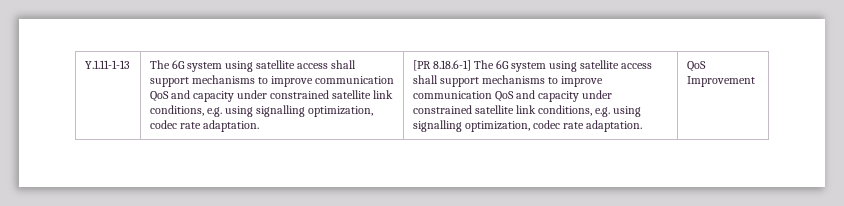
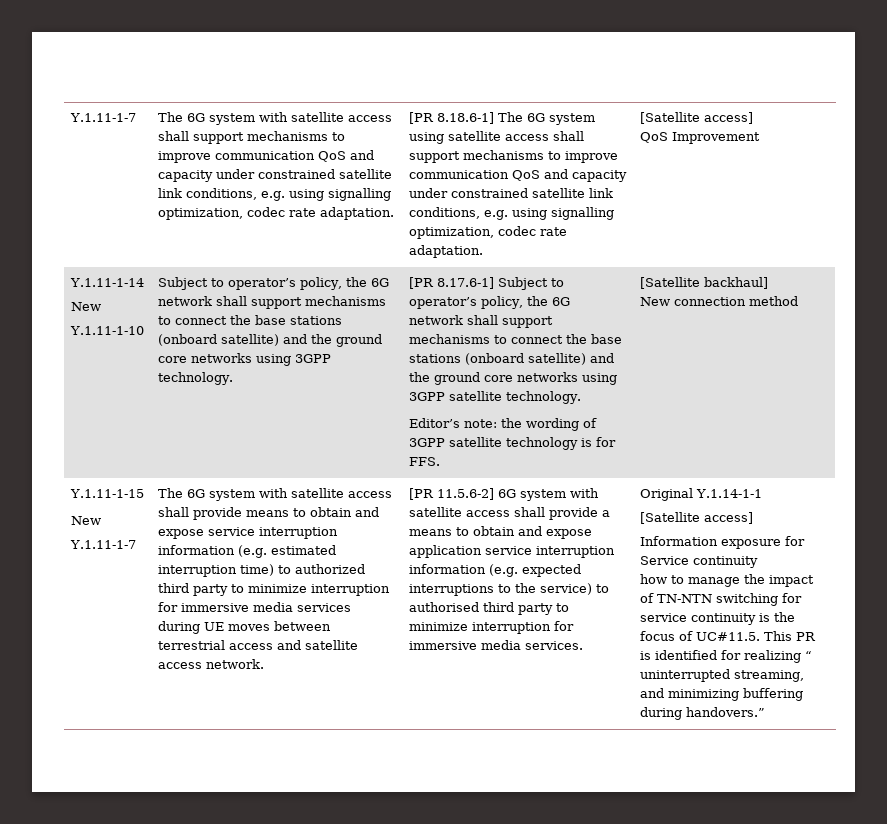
- Y.1.11-1-13 | The 6G system using satellite access shall support mechanisms to improve communication QoS and capacity under constrained satellite link conditions, e.g. using signalling optimization, codec rate adaptation.
+ Y.1.11-1-7 | The 6G system with satellite access shall support mechanisms to improve communication QoS and capacity under constrained satellite link conditions, e.g. using signalling optimization, codec rate adaptation.
- [PR 8.18.6-1] The 6G system using satellite access shall support mechanisms to improve communication QoS and capacity under constrained satellite link conditions, e.g. using signalling optimization, codec rate adaptation.
+ [PR 8.18.6-1] The 6G system using satellite access shall support mechanisms to improve communication QoS and capacity under constrained satellite link conditions, e.g. using signalling optimization, codec rate adaptation. | [Satellite access]
+ Y.1.11-1-14
+ New
+ Y.1.11-1-10 | Subject to operator’s policy, the 6G network shall support mechanisms to connect the base stations (onboard satellite) and the ground core networks using 3GPP technology. | [PR 8.17.6-1] Subject to operator’s policy, the 6G network shall support mechanisms to connect the base stations (onboard satellite) and the ground core networks using 3GPP satellite technology.
+ Editor’s note: the wording of 3GPP satellite technology is for FFS. | [Satellite backhaul]
+ New connection method
+ Y.1.11-1-15
+ New
+ Y.1.11-1-7 | The 6G system with satellite access shall provide means to obtain and expose service interruption information (e.g. estimated interruption time) to authorized third party to minimize interruption for immersive media services during UE moves between terrestrial access and satellite access network. | [PR 11.5.6-2] 6G system with satellite access shall provide a means to obtain and expose application service interruption information (e.g. expected interruptions to the service) to authorised third party to minimize interruption for immersive media services. | Original Y.1.14-1-1
+ [Satellite access]
+ Information exposure for Service continuity
+ how to manage the impact of TN-NTN switching for service continuity is the focus of UC#11.5. This PR is identified for realizing “ uninterrupted streaming, and minimizing buffering during handovers.”

